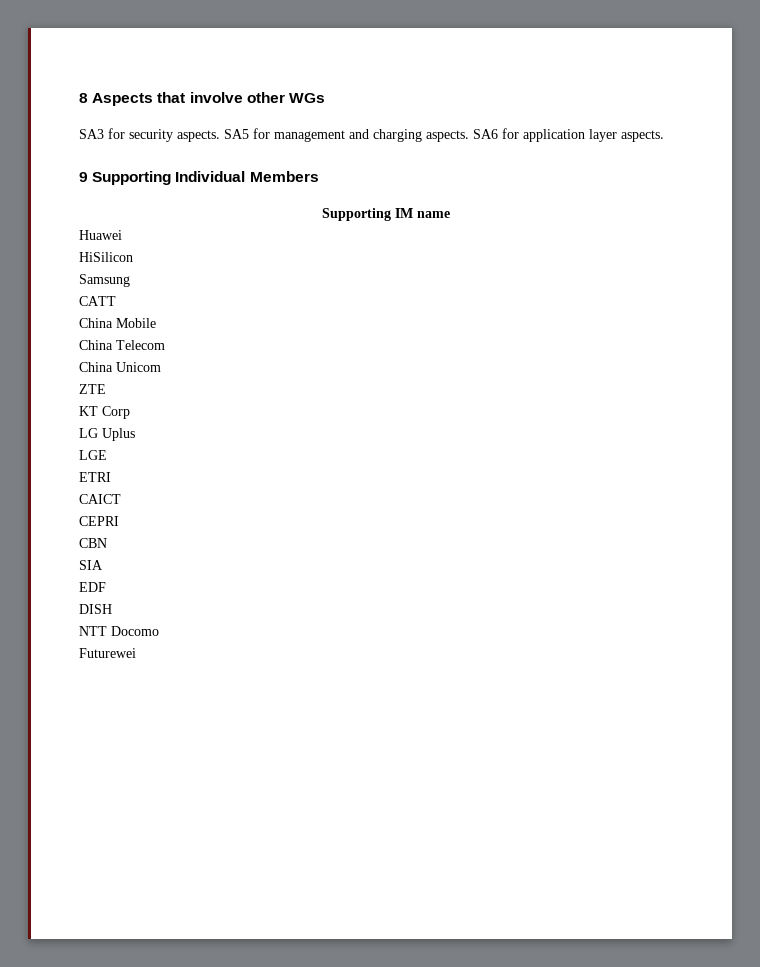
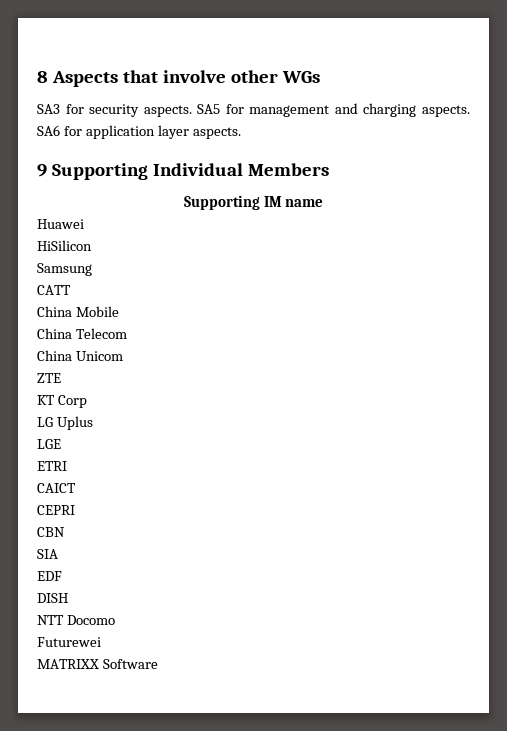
+ MATRIXX Software

